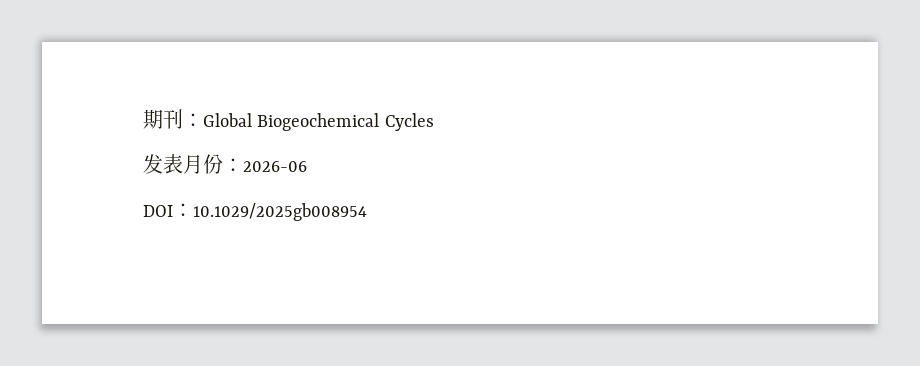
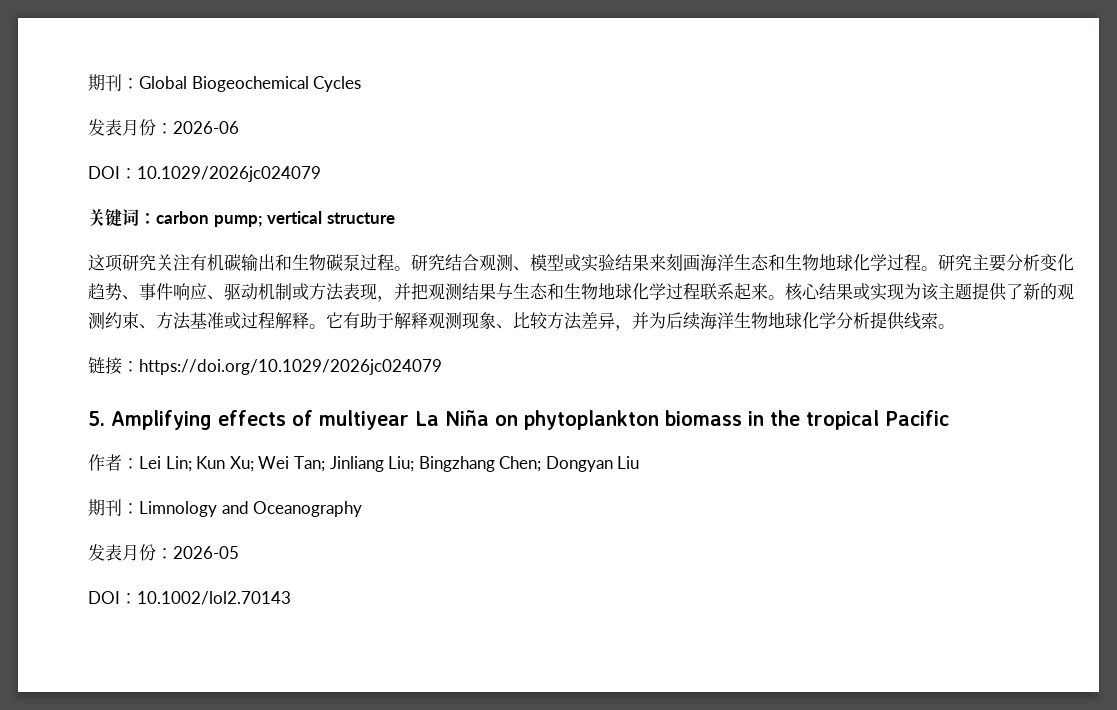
- DOI：10.1029/2025gb008954
+ DOI：10.1029/2026jc024079
+ 关键词：carbon pump; vertical structure
+ 这项研究关注有机碳输出和生物碳泵过程。研究结合观测、模型或实验结果来刻画海洋生态和生物地球化学过程。研究主要分析变化趋势、事件响应、驱动机制或方法表现，并把观测结果与生态和生物地球化学过程联系起来。核心结果或实现为该主题提供了新的观测约束、方法基准或过程解释。它有助于解释观测现象、比较方法差异，并为后续海洋生物地球化学分析提供线索。
+ 链接：https://doi.org/10.1029/2026jc024079
+ 5. Amplifying effects of multiyear La Niña on phytoplankton biomass in the tropical Pacific
+ 作者：Lei Lin; Kun Xu; Wei Tan; Jinliang Liu; Bingzhang Chen; Dongyan Liu
+ 期刊：Limnology and Oceanography
+ 发表月份：2026-05
+ DOI：10.1002/lol2.70143

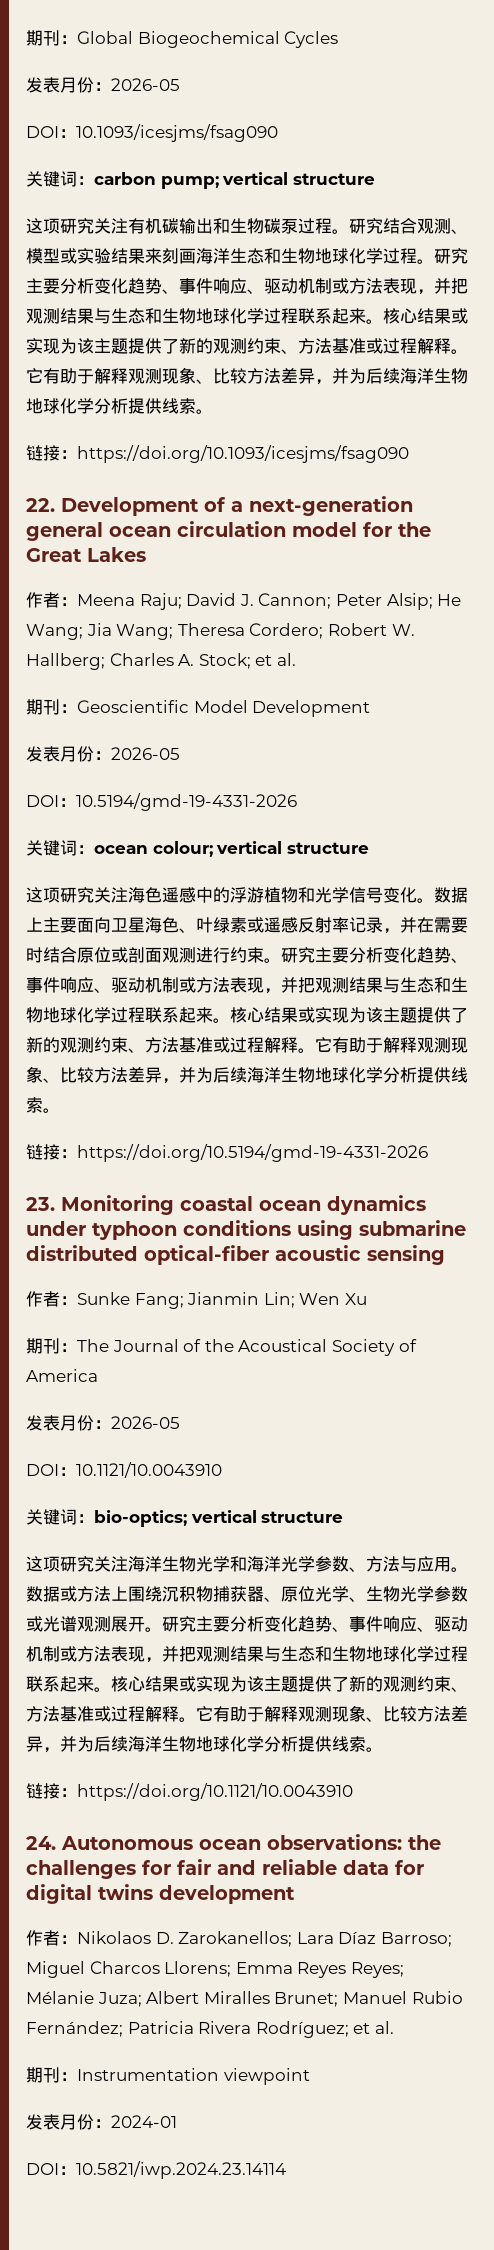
  期刊：Global Biogeochemical Cycles
- 发表月份：2026-06
- DOI：10.1029/2026jc024079
+ 发表月份：2026-05
+ DOI：10.1093/icesjms/fsag090
- 链接：https://doi.org/10.1029/2026jc024079
- 5. Amplifying effects of multiyear La Niña on phytoplankton biomass in the tropical Pacific
- 作者：Lei Lin; Kun Xu; Wei Tan; Jinliang Liu; Bingzhang Chen; Dongyan Liu
- 期刊：Limnology and Oceanography
+ 链接：https://doi.org/10.1093/icesjms/fsag090
+ 22. Development of a next-generation general ocean circulation model for the Great Lakes
+ 作者：Meena Raju; David J. Cannon; Peter Alsip; He Wang; Jia Wang; Theresa Cordero; Robert W. Hallberg; Charles A. Stock; et al.
+ 期刊：Geoscientific Model Development
  发表月份：2026-05
- DOI：10.1002/lol2.70143
+ DOI：10.5194/gmd-19-4331-2026
+ 关键词：ocean colour; vertical structure
+ 这项研究关注海色遥感中的浮游植物和光学信号变化。数据上主要面向卫星海色、叶绿素或遥感反射率记录，并在需要时结合原位或剖面观测进行约束。研究主要分析变化趋势、事件响应、驱动机制或方法表现，并把观测结果与生态和生物地球化学过程联系起来。核心结果或实现为该主题提供了新的观测约束、方法基准或过程解释。它有助于解释观测现象、比较方法差异，并为后续海洋生物地球化学分析提供线索。
+ 链接：https://doi.org/10.5194/gmd-19-4331-2026
+ 23. Monitoring coastal ocean dynamics under typhoon conditions using submarine distributed optical-fiber acoustic sensing
+ 作者：Sunke Fang; Jianmin Lin; Wen Xu
+ 期刊：The Journal of the Acoustical Society of America
+ 发表月份：2026-05
+ DOI：10.1121/10.0043910
+ 关键词：bio-optics; vertical structure
+ 这项研究关注海洋生物光学和海洋光学参数、方法与应用。数据或方法上围绕沉积物捕获器、原位光学、生物光学参数或光谱观测展开。研究主要分析变化趋势、事件响应、驱动机制或方法表现，并把观测结果与生态和生物地球化学过程联系起来。核心结果或实现为该主题提供了新的观测约束、方法基准或过程解释。它有助于解释观测现象、比较方法差异，并为后续海洋生物地球化学分析提供线索。
+ 链接：https://doi.org/10.1121/10.0043910
+ 24. Autonomous ocean observations: the challenges for fair and reliable data for digital twins development
+ 作者：Nikolaos D. Zarokanellos; Lara Díaz Barroso; Miguel Charcos Llorens; Emma Reyes Reyes; Mélanie Juza; Albert Miralles Brunet; Manuel Rubio Fernández; Patricia Rivera Rodríguez; et al.
+ 期刊：Instrumentation viewpoint
+ 发表月份：2024-01
+ DOI：10.5821/iwp.2024.23.14114

